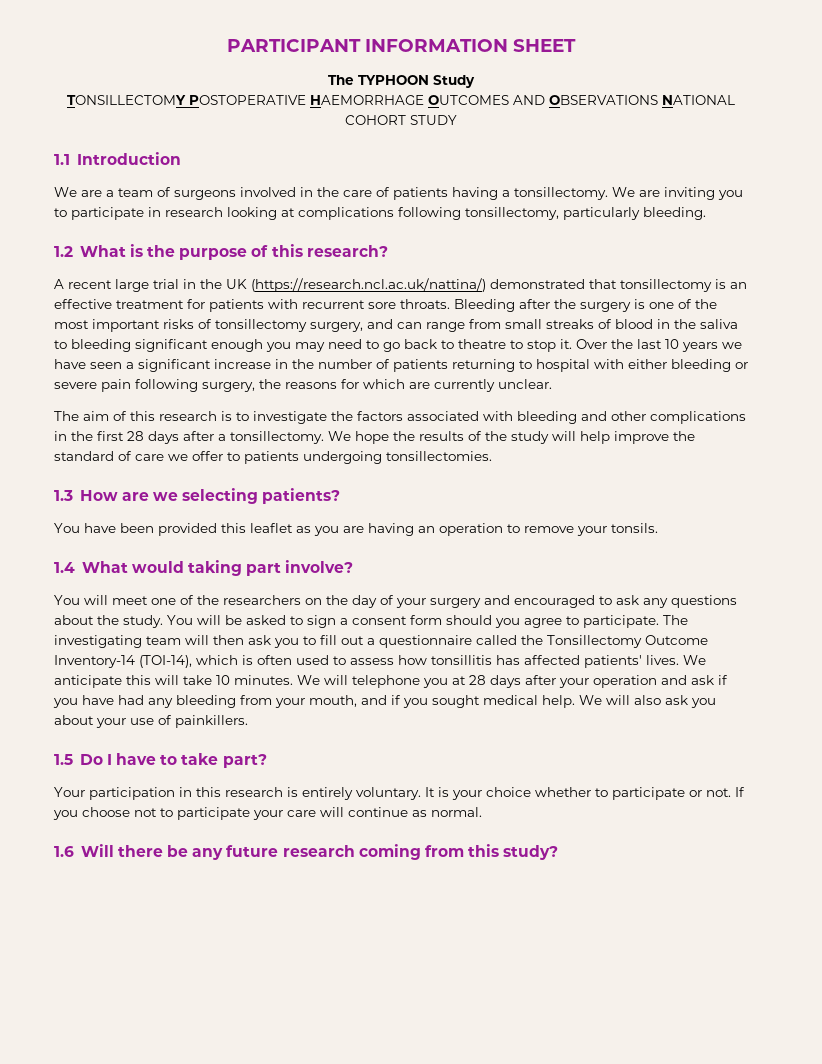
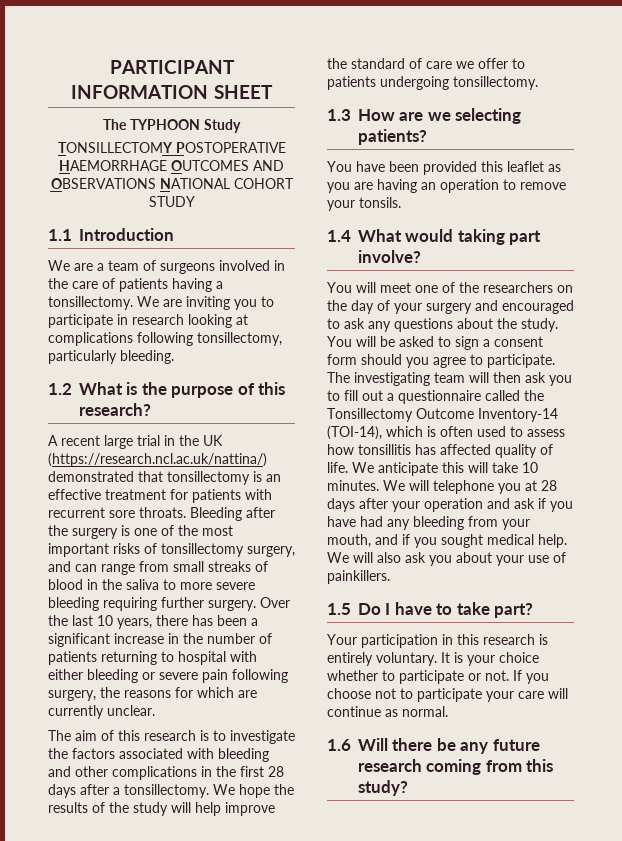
- Bleeding after the surgery is one of the most important risks of tonsillectomy surgery, and can range from small streaks of blood in the saliva to bleeding significant enough you may need to go back to theatre to stop it. Over the last 10 years we have seen a significant increase in the number of patients returning to hospital with either bleeding or severe pain following surgery, the reasons for which are currently unclear.
+ Bleeding after the surgery is one of the most important risks of tonsillectomy surgery, and can range from small streaks of blood in the saliva to more severe bleeding requiring further surgery. Over the last 10 years, there has been a significant increase in the number of patients returning to hospital with either bleeding or severe pain following surgery, the reasons for which are currently unclear.
- We hope the results of the study will help improve the standard of care we offer to patients undergoing tonsillectomies.
+ We hope the results of the study will help improve the standard of care we offer to patients undergoing tonsillectomy.
- The investigating team will then ask you to fill out a questionnaire called the Tonsillectomy Outcome Inventory-14 (TOI-14), which is often used to assess how tonsillitis has affected patients' lives.
+ The investigating team will then ask you to fill out a questionnaire called the Tonsillectomy Outcome Inventory-14 (TOI-14), which is often used to assess how tonsillitis has affected quality of life.

